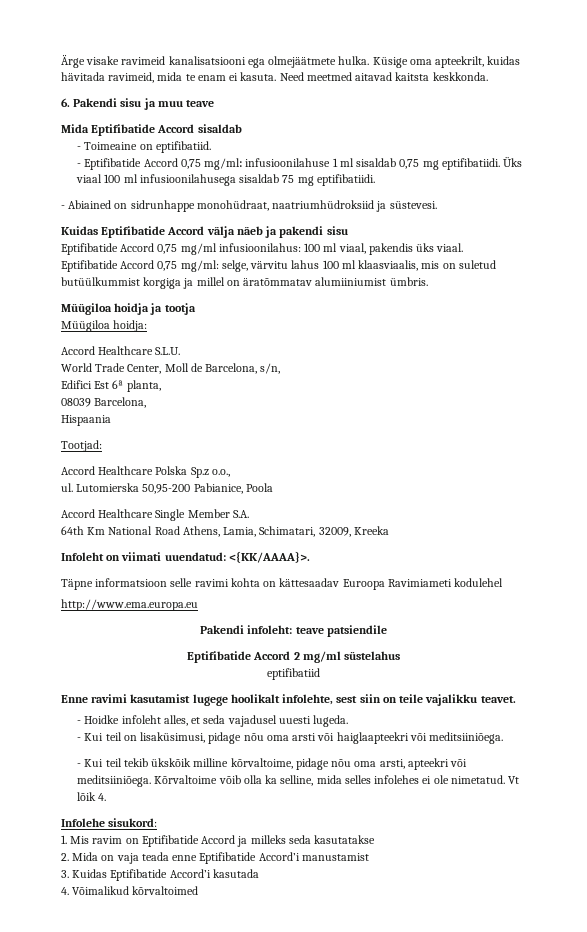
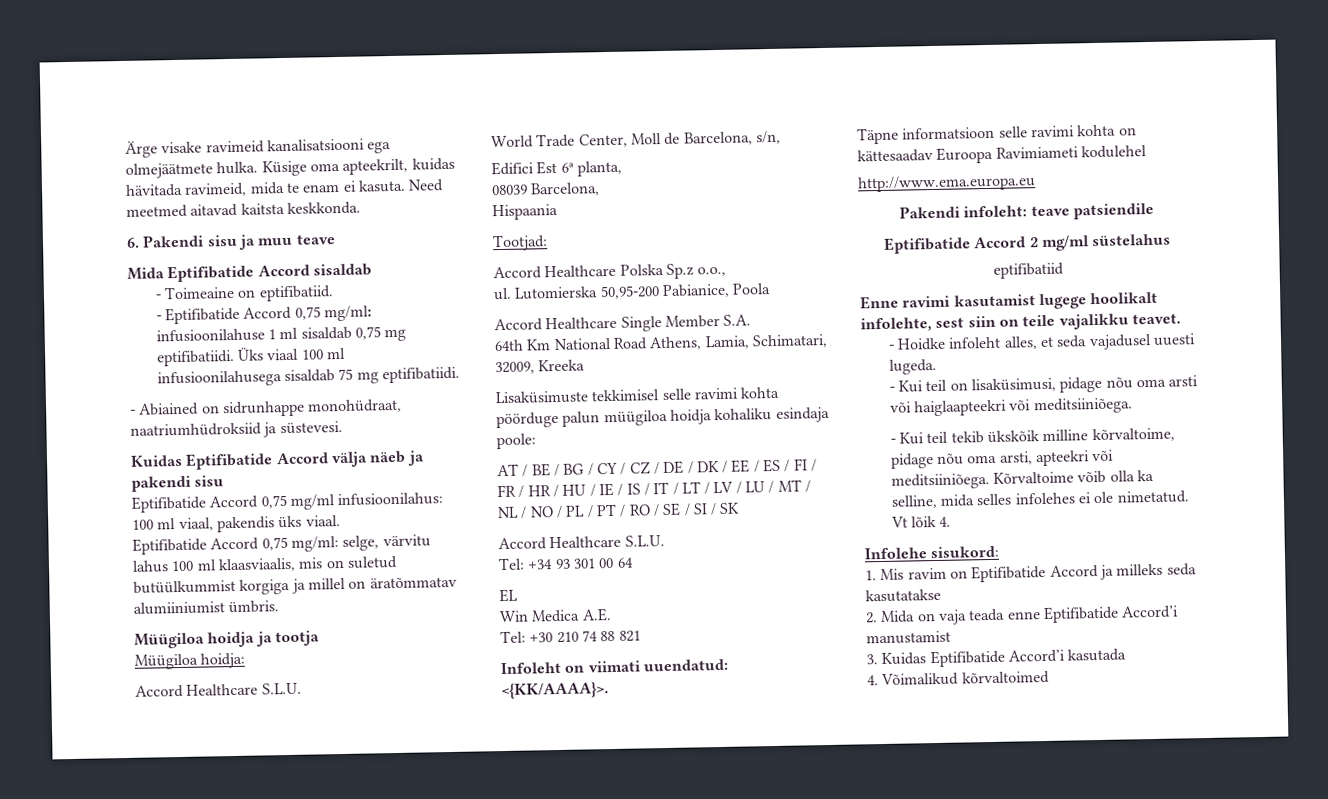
+ Lisaküsimuste tekkimisel selle ravimi kohta pöörduge palun müügiloa hoidja kohaliku esindaja poole:
+ AT / BE / BG / CY / CZ / DE / DK / EE / ES / FI / FR / HR / HU / IE / IS / IT / LT / LV / LU / MT / NL / NO / PL / PT / RO / SE / SI / SK
+ Accord Healthcare S.L.U.
+ Tel: +34 93 301 00 64
+ EL
+ Win Medica Α.Ε.
+ Τel: +30 210 74 88 821

